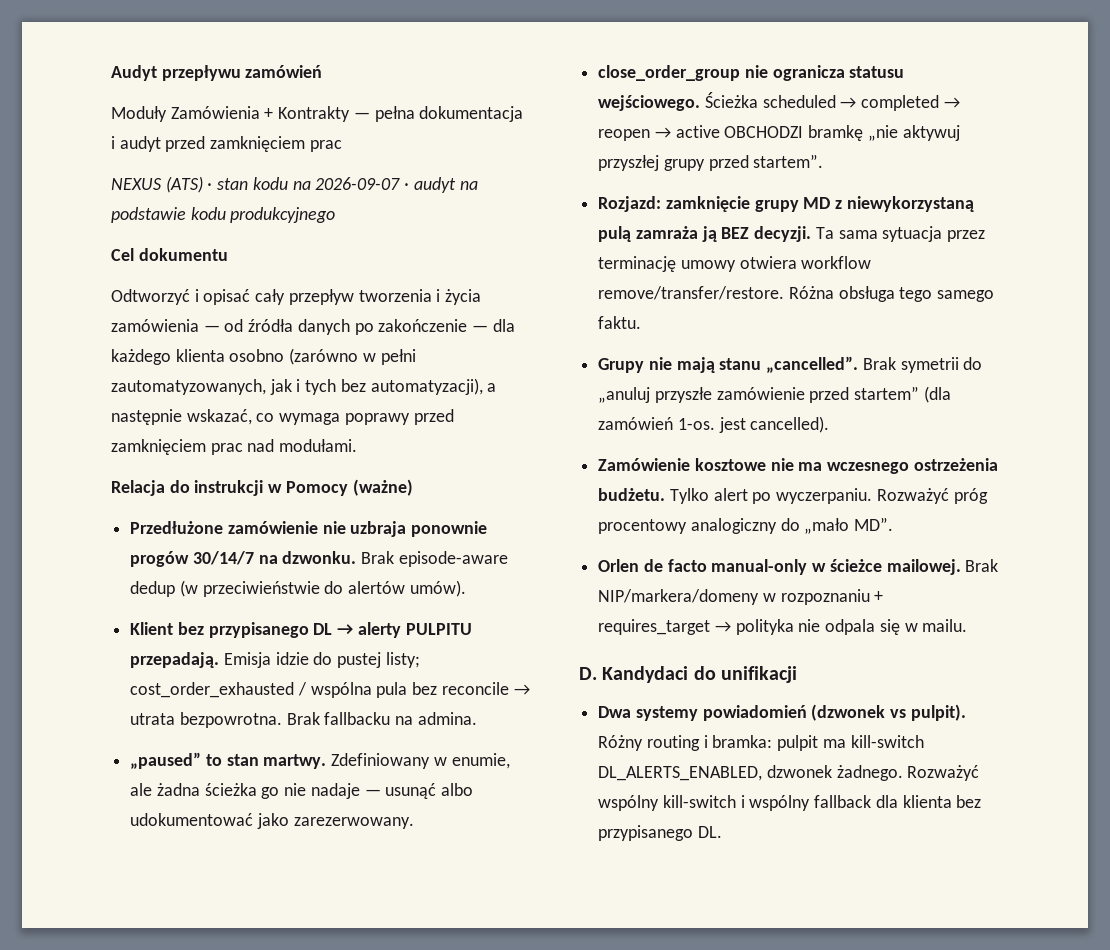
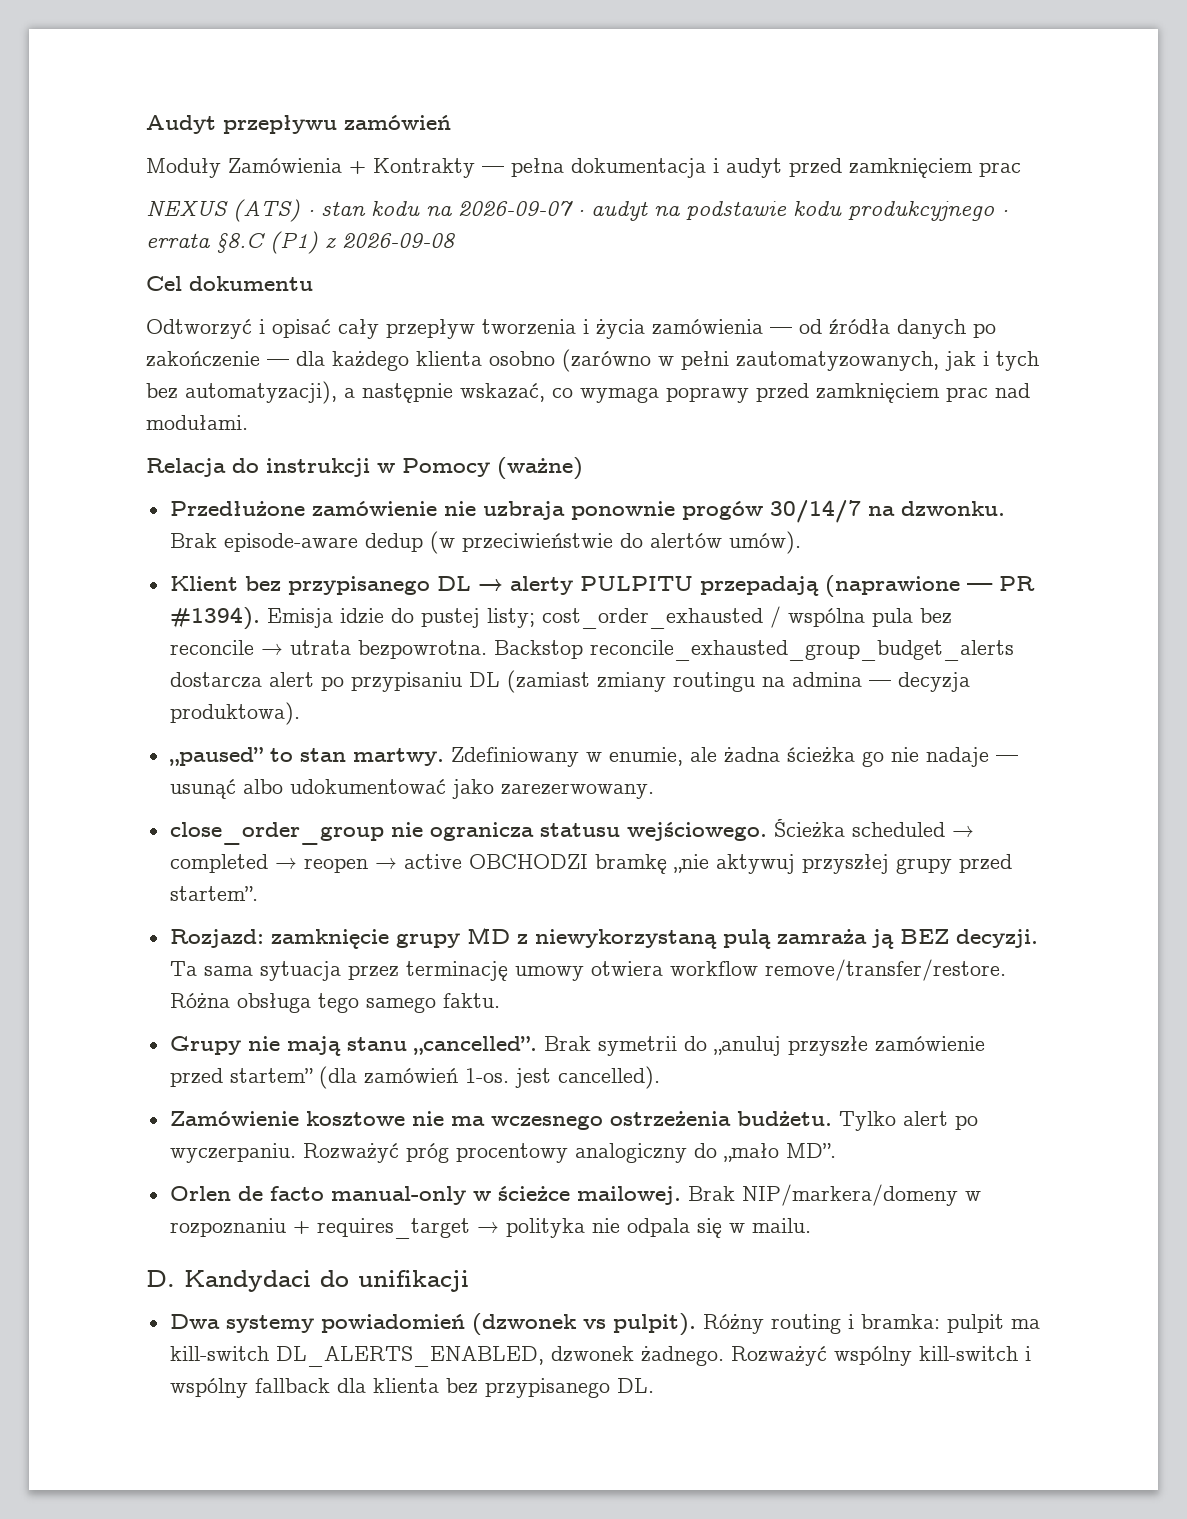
- NEXUS (ATS) · stan kodu na 2026-09-07 · audyt na podstawie kodu produkcyjnego
+ NEXUS (ATS) · stan kodu na 2026-09-07 · audyt na podstawie kodu produkcyjnego · errata §8.C (P1) z 2026-09-08
- Klient bez przypisanego DL → alerty PULPITU przepadają.
+ Klient bez przypisanego DL → alerty PULPITU przepadają (naprawione — PR #1394).
- Brak fallbacku na admina.
+ Backstop reconcile_exhausted_group_budget_alerts dostarcza alert po przypisaniu DL (zamiast zmiany routingu na admina — decyzja produktowa).

